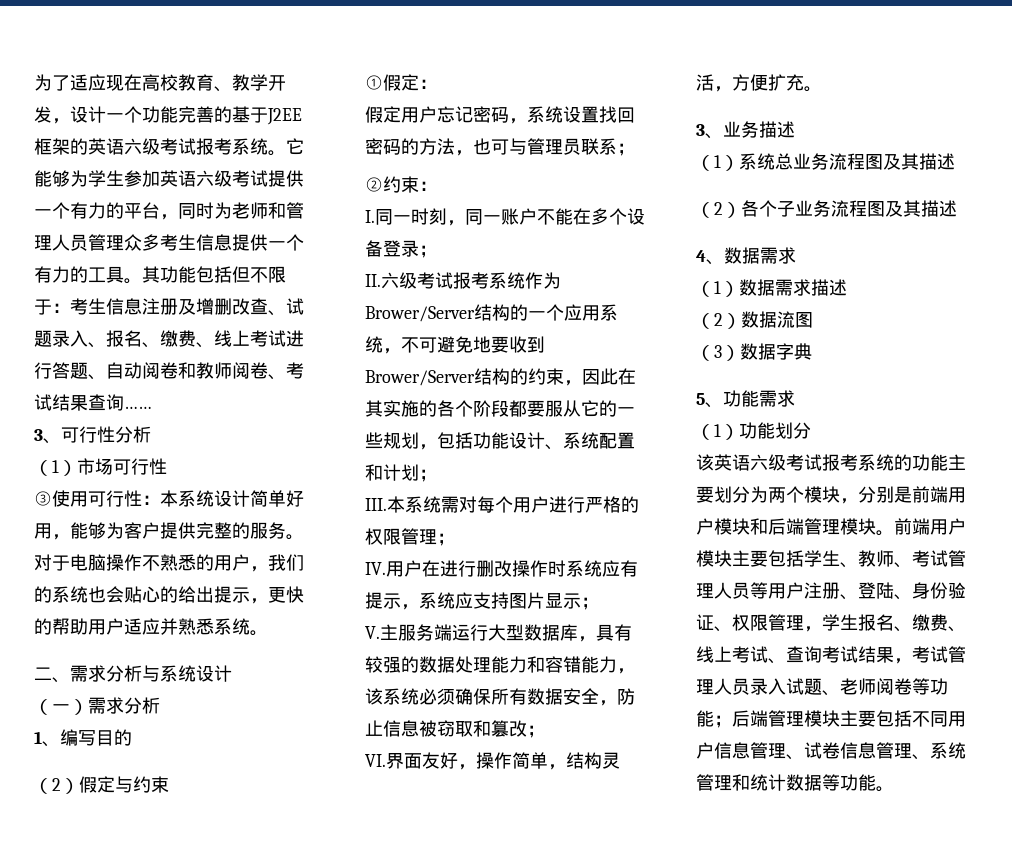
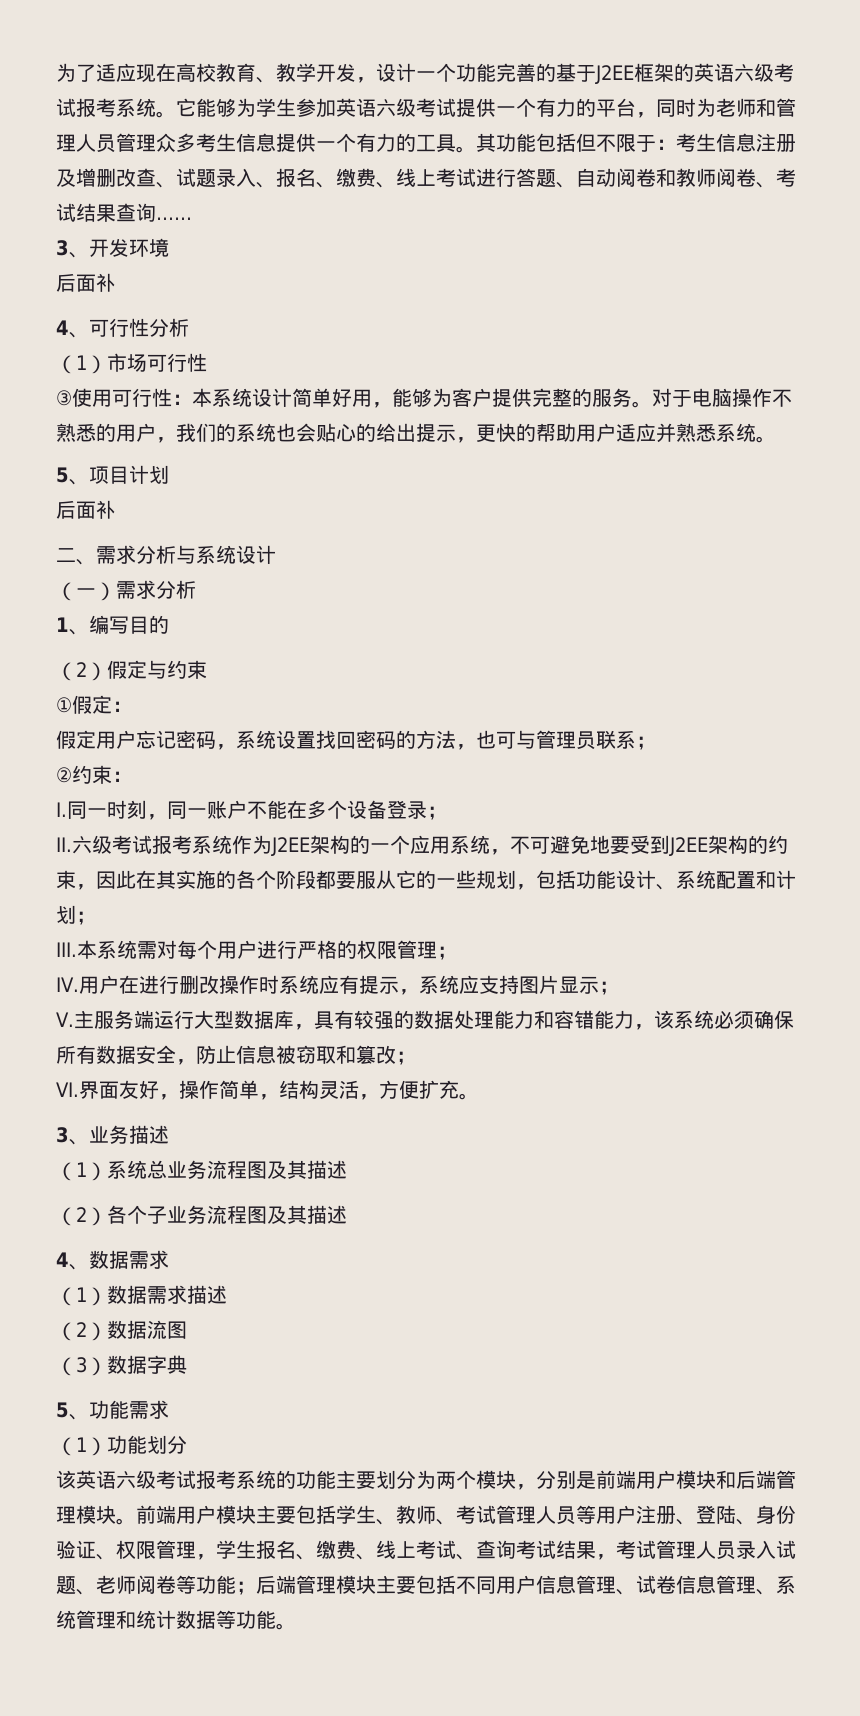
- 3、可行性分析
+ 3、开发环境
+ 后面补
+ 4、可行性分析
+ 5、项目计划
+ 后面补
- II.六级考试报考系统作为Brower/Server结构的一个应用系统，不可避免地要收到Brower/Server结构的约束，因此在其实施的各个阶段都要服从它的一些规划，包括功能设计、系统配置和计划；
+ II.六级考试报考系统作为J2EE架构的一个应用系统，不可避免地要受到J2EE架构的约束，因此在其实施的各个阶段都要服从它的一些规划，包括功能设计、系统配置和计划；

